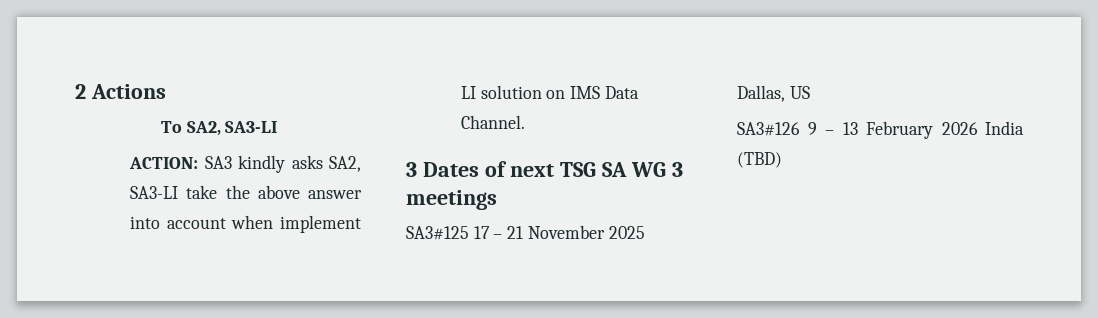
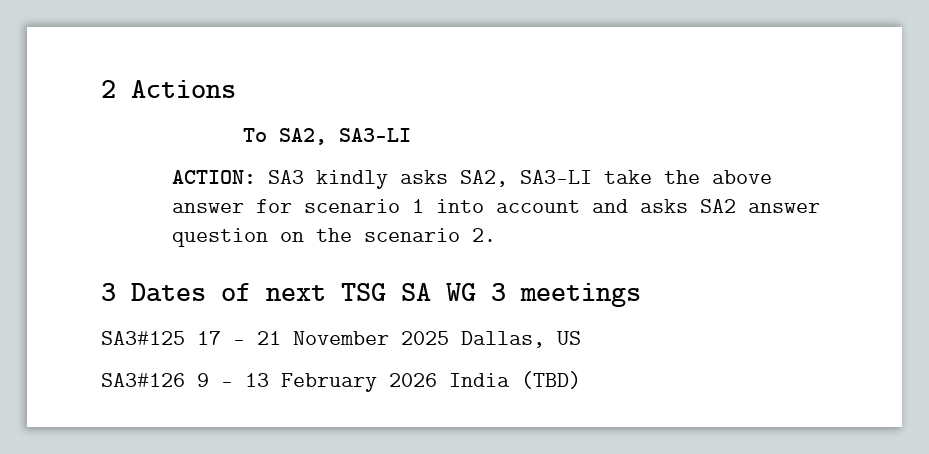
- ACTION: SA3 kindly asks SA2, SA3-LI take the above answer into account when implement LI solution on IMS Data Channel.
+ ACTION: SA3 kindly asks SA2, SA3-LI take the above answer for scenario 1 into account and asks SA2 answer question on the scenario 2.

